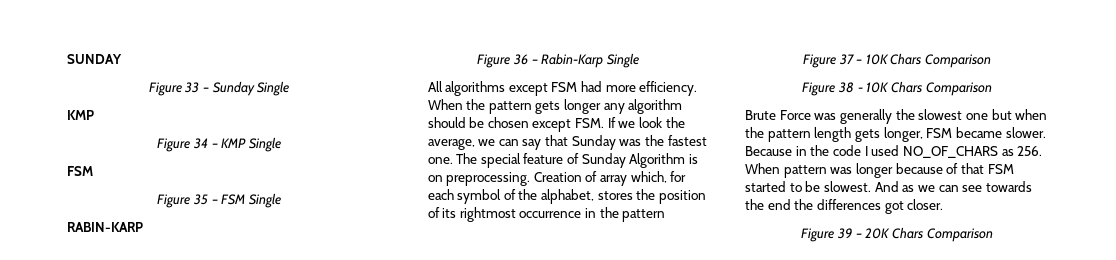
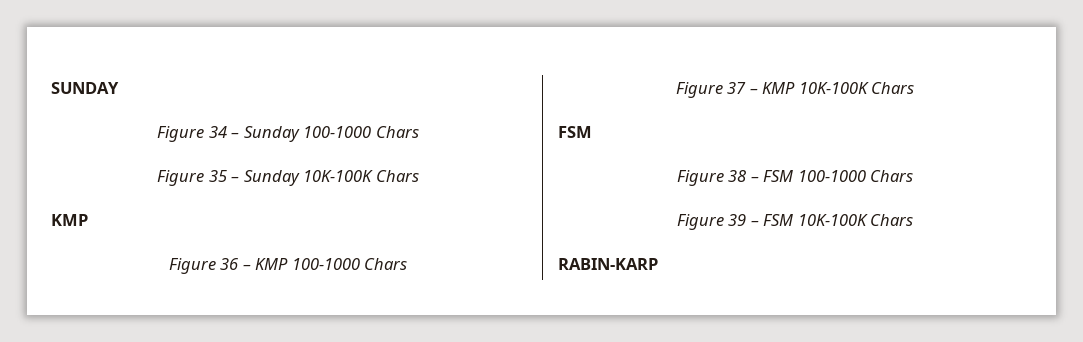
- Figure 33 – Sunday Single
+ Figure 34 – Sunday 100-1000 Chars
+ Figure 35 – Sunday 10K-100K Chars
- Figure 34 – KMP Single
+ Figure 36 – KMP 100-1000 Chars
+ Figure 37 – KMP 10K-100K Chars
- Figure 35 – FSM Single
- RABIN-KARP
- Figure 36 – Rabin-Karp Single
- All algorithms except FSM had more efficiency. When the pattern gets longer any algorithm should be chosen except FSM. If we look the average, we can say that Sunday was the fastest one. The special feature of Sunday Algorithm is on preprocessing. Creation of array which, for each symbol of the alphabet, stores the position of its rightmost occurrence in the pattern
- Figure 37 – 10K Chars Comparison
- Figure 38 - 10K Chars Comparison
- Brute Force was generally the slowest one but when the pattern length gets longer, FSM became slower. Because in the code I used NO_OF_CHARS as 256. When pattern was longer because of that FSM started to be slowest. And as we can see towards the end the differences got closer.
+ Figure 38 – FSM 100-1000 Chars
- Figure 39 – 20K Chars Comparison
+ Figure 39 – FSM 10K-100K Chars
+ RABIN-KARP

